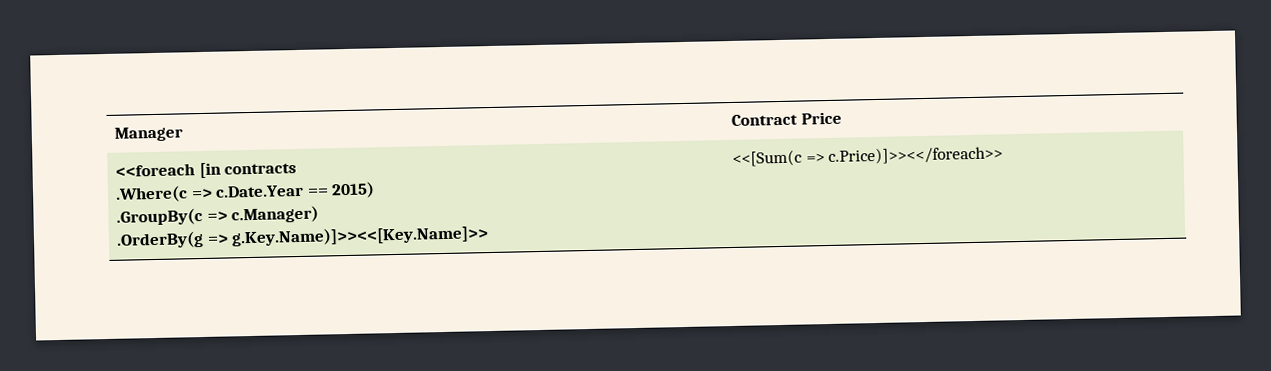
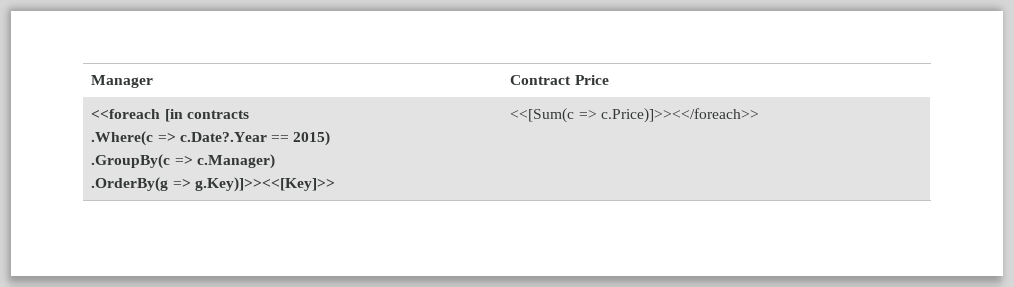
  <<foreach [in contracts
- .Where(c => c.Date.Year == 2015)
+ .Where(c => c.Date?.Year == 2015)
  .GroupBy(c => c.Manager)
- .OrderBy(g => g.Key.Name)]>><<[Key.Name]>> | <<[Sum(c => c.Price)]>><</foreach>>
+ .OrderBy(g => g.Key)]>><<[Key]>> | <<[Sum(c => c.Price)]>><</foreach>>

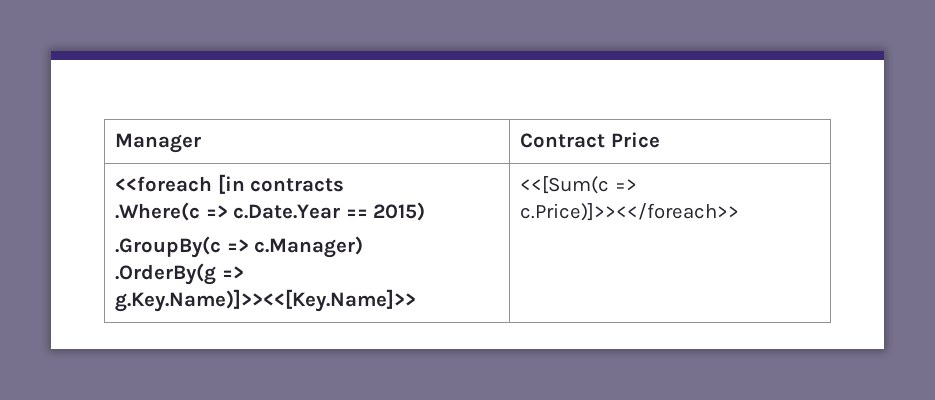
  <<foreach [in contracts
- .Where(c => c.Date?.Year == 2015)
+ .Where(c => c.Date.Year == 2015)
  .GroupBy(c => c.Manager)
- .OrderBy(g => g.Key)]>><<[Key]>> | <<[Sum(c => c.Price)]>><</foreach>>
+ .OrderBy(g => g.Key.Name)]>><<[Key.Name]>> | <<[Sum(c => c.Price)]>><</foreach>>

